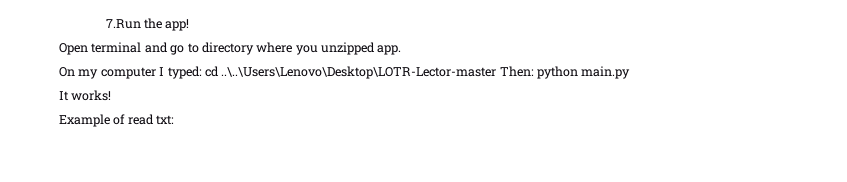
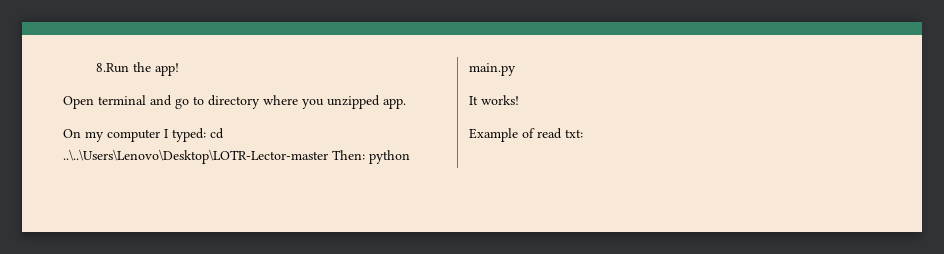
- 7.Run the app!
+ 8.Run the app!

